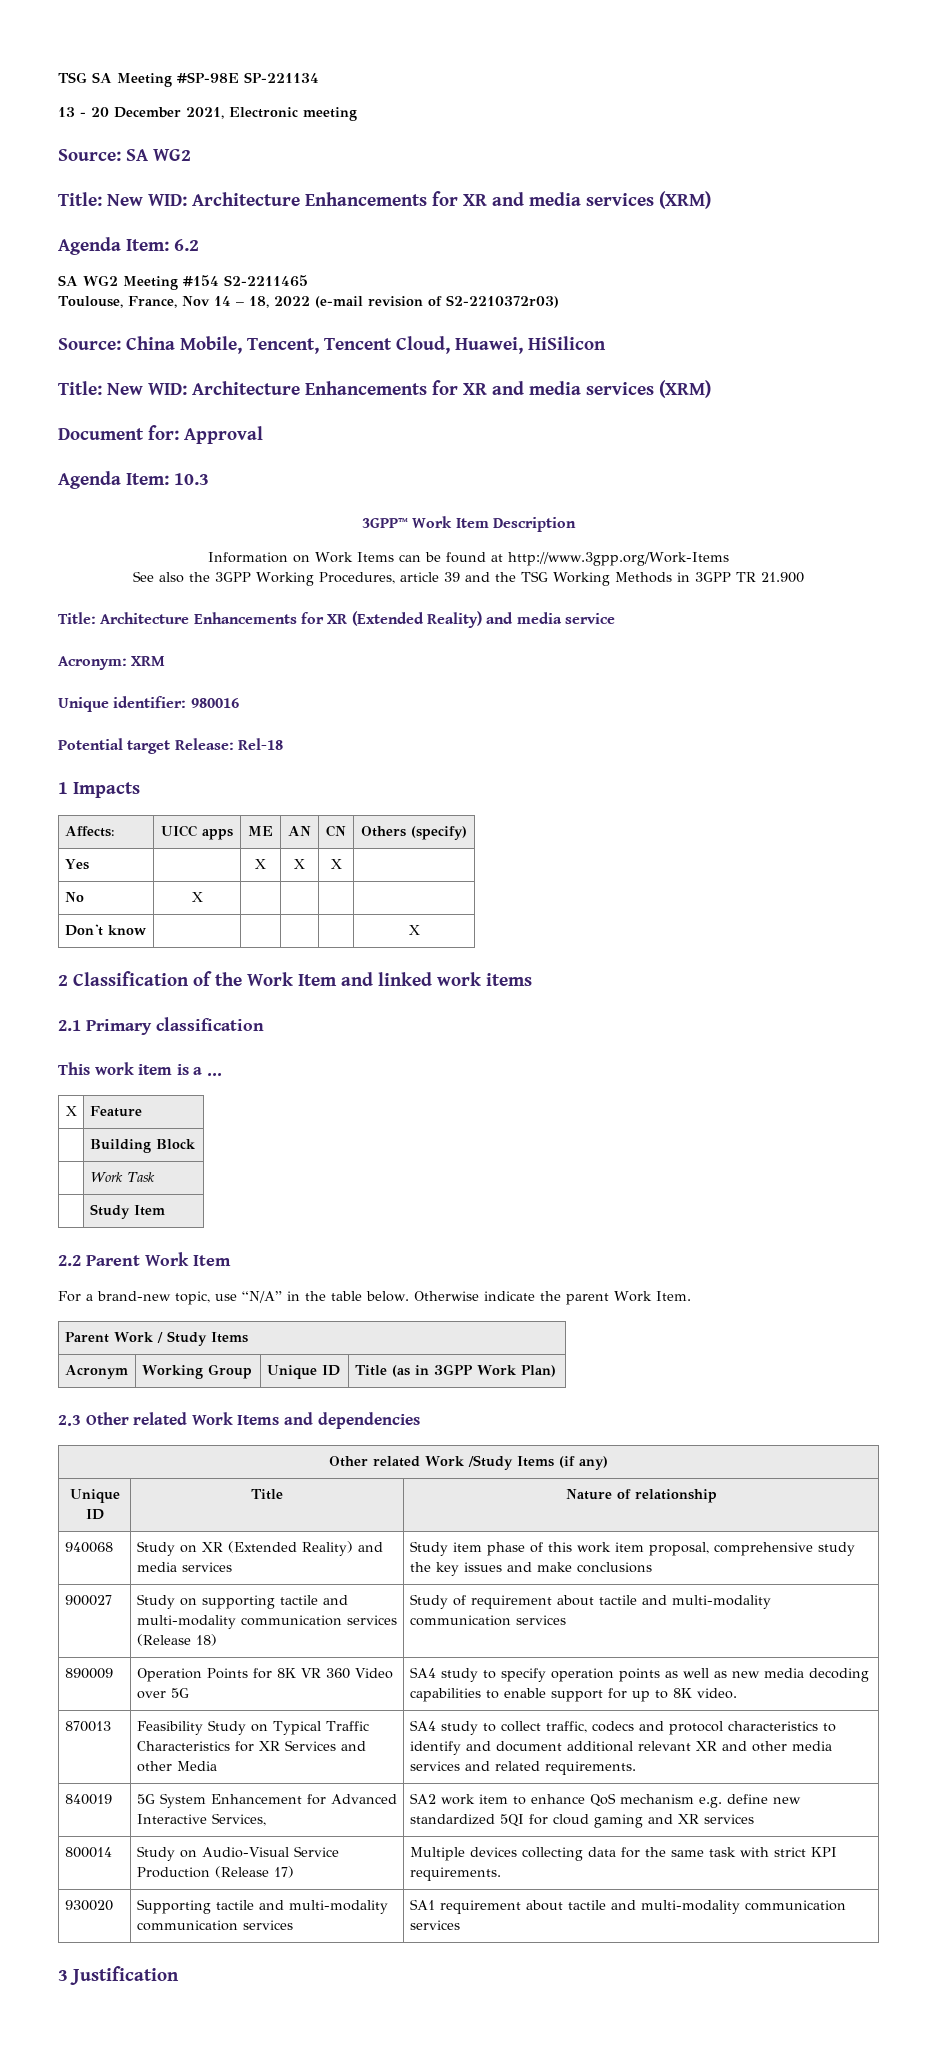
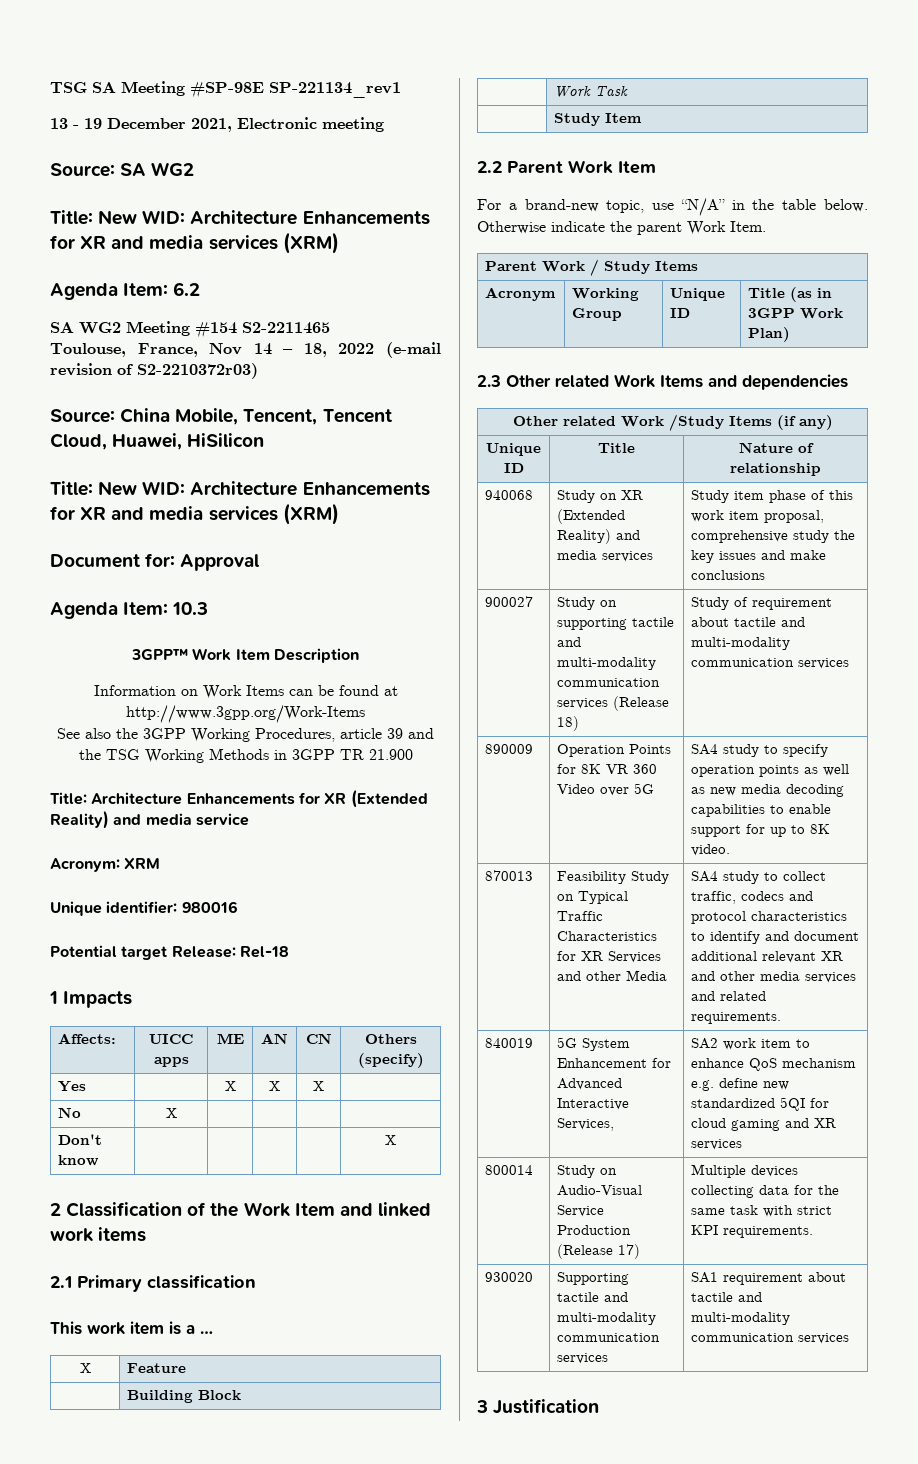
- TSG SA Meeting #SP-98E SP-221134
+ TSG SA Meeting #SP-98E SP-221134_rev1
- 13 - 20 December 2021, Electronic meeting
+ 13 - 19 December 2021, Electronic meeting

